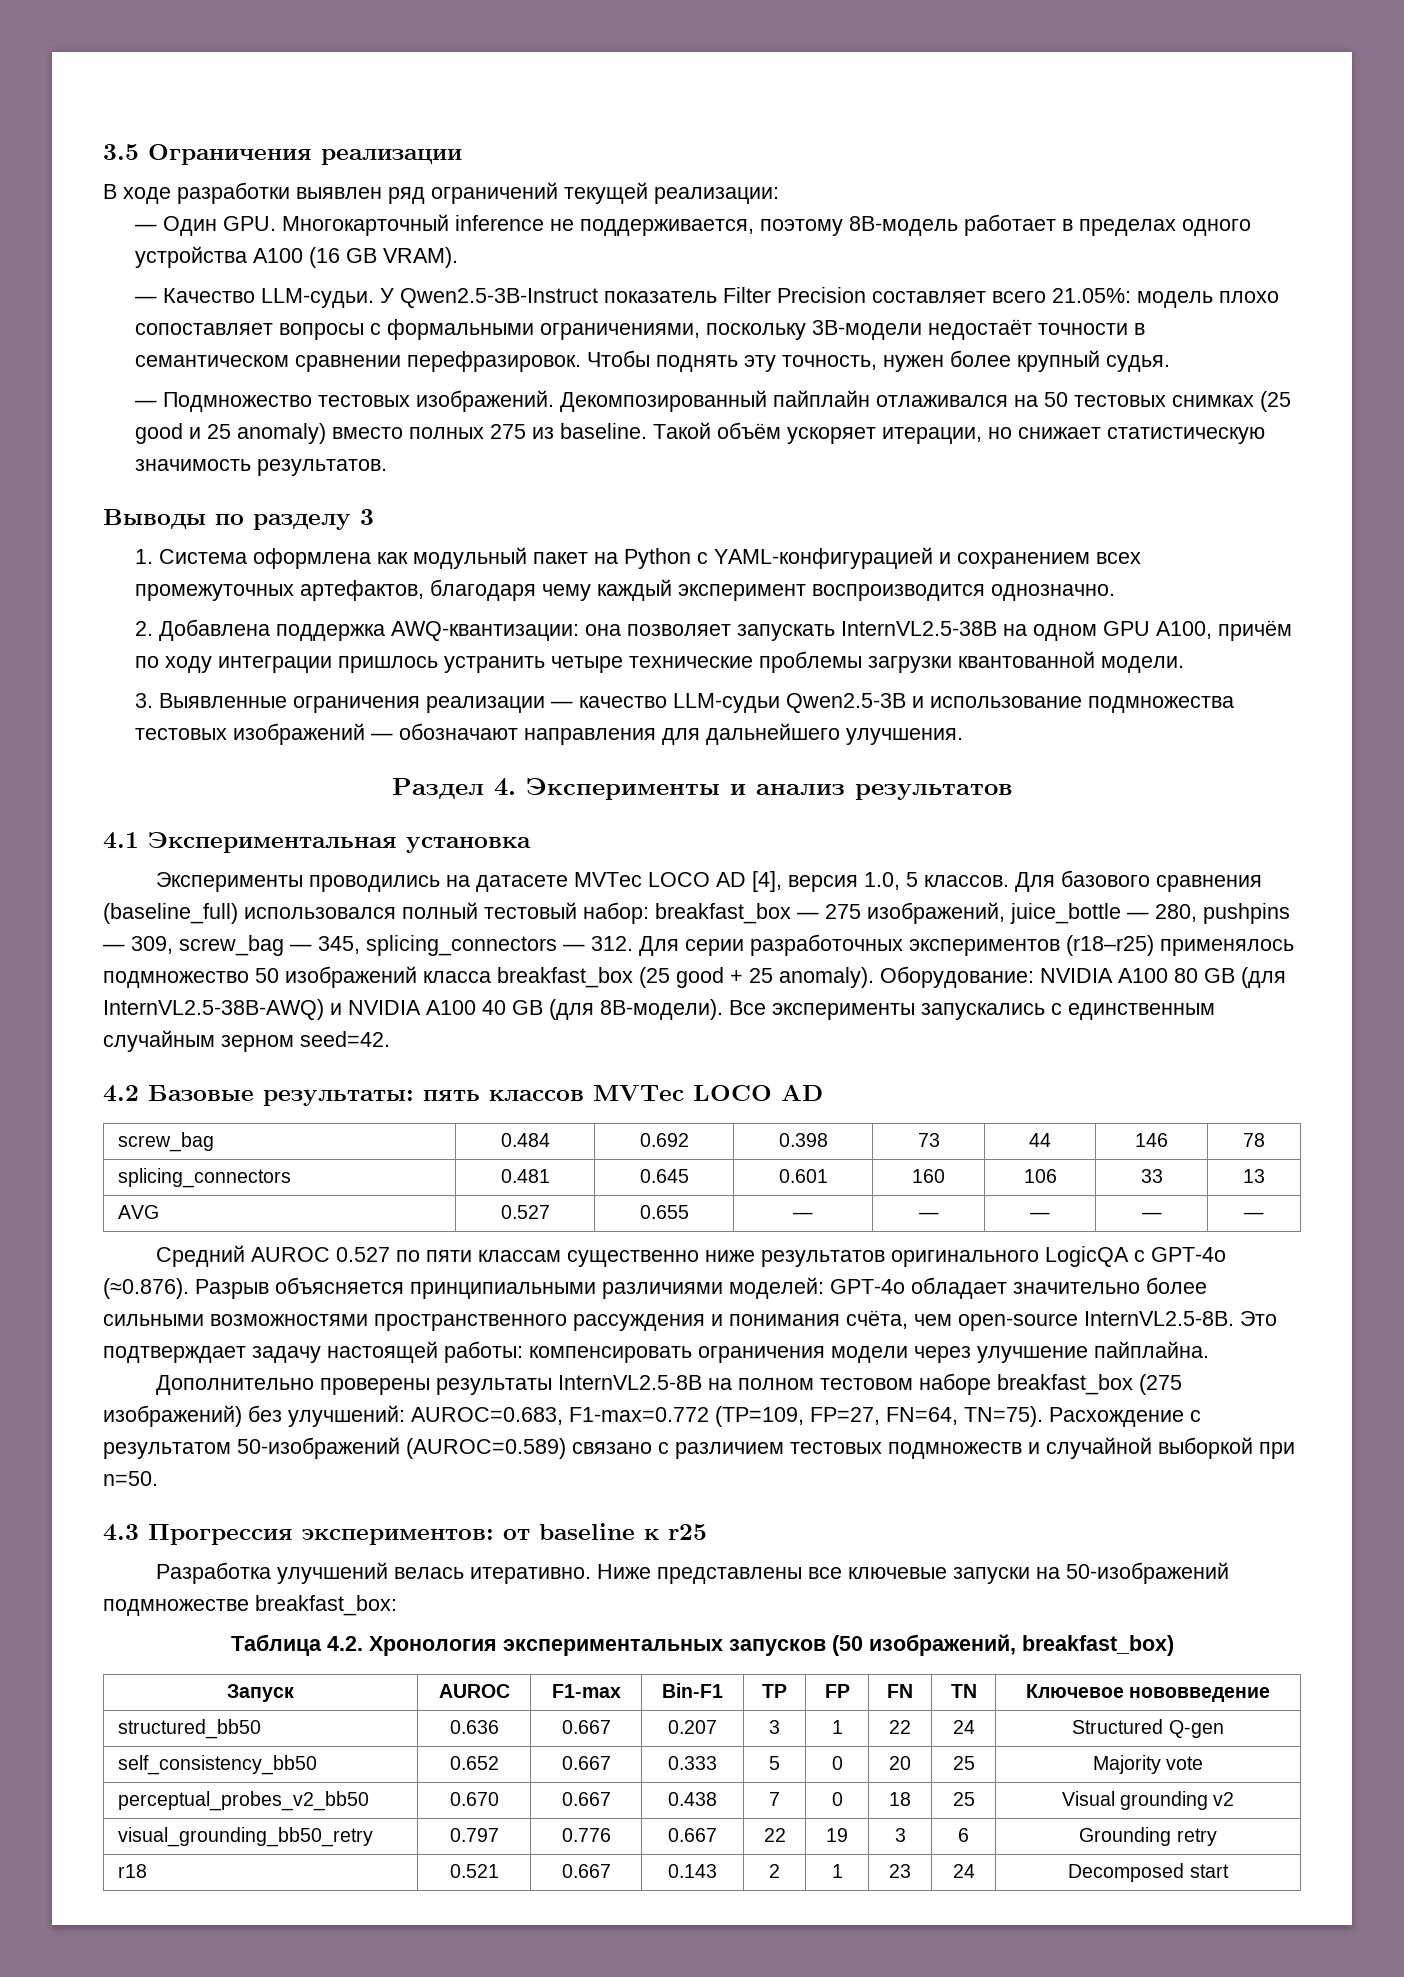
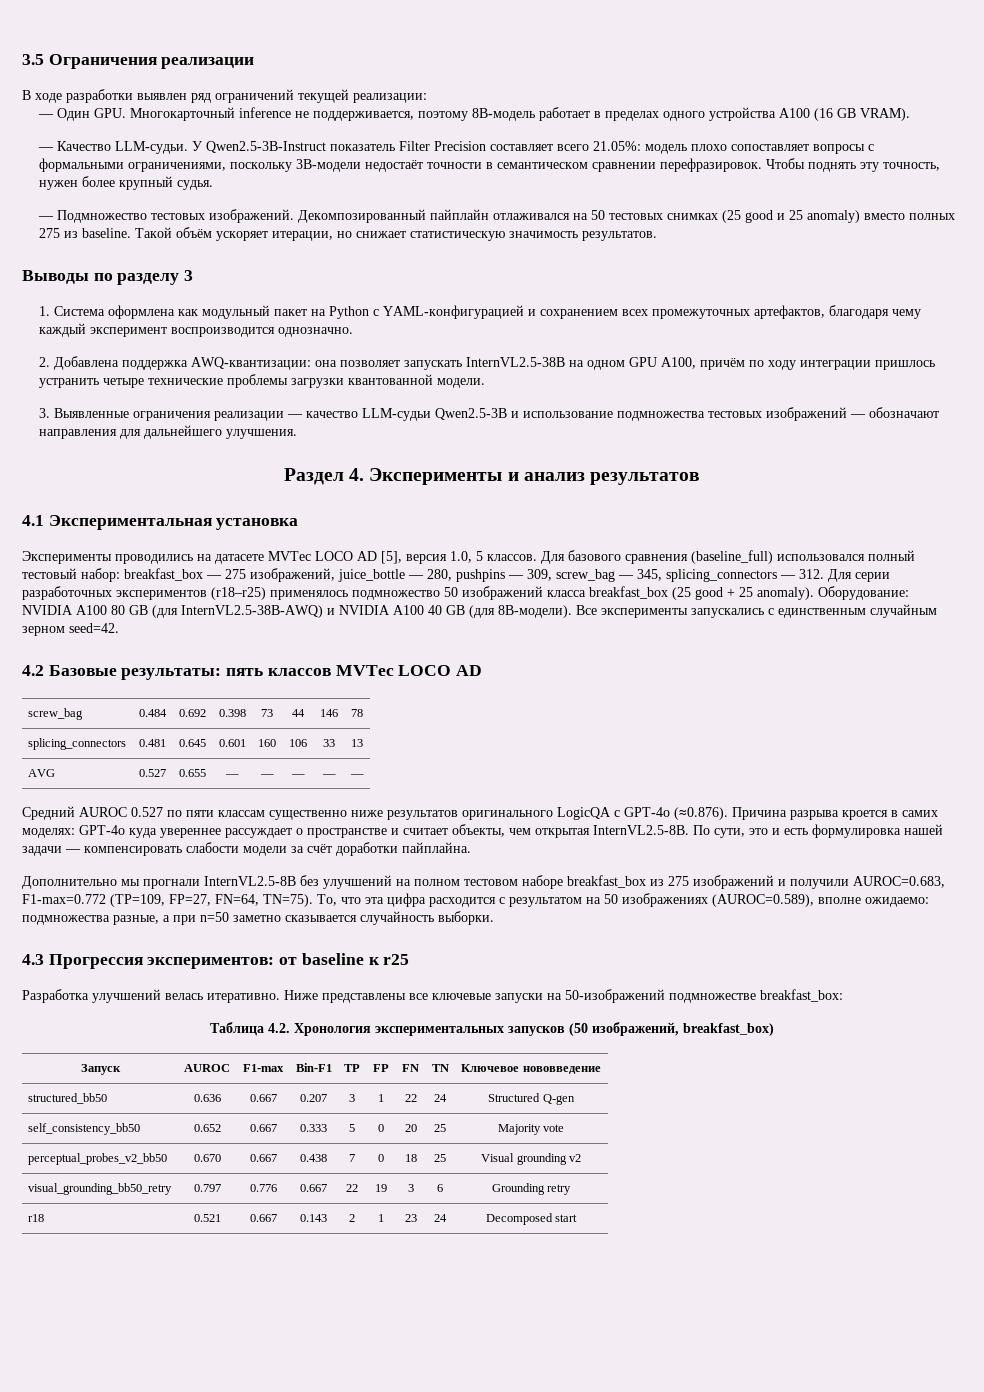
- Эксперименты проводились на датасете MVTec LOCO AD [4], версия 1.0, 5 классов.
+ Эксперименты проводились на датасете MVTec LOCO AD [5], версия 1.0, 5 классов.
- Средний AUROC 0.527 по пяти классам существенно ниже результатов оригинального LogicQA с GPT-4o (≈0.876). Разрыв объясняется принципиальными различиями моделей: GPT-4o обладает значительно более сильными возможностями пространственного рассуждения и понимания счёта, чем open-source InternVL2.5-8B. Это подтверждает задачу настоящей работы: компенсировать ограничения модели через улучшение пайплайна.
- Дополнительно проверены результаты InternVL2.5-8B на полном тестовом наборе breakfast_box (275 изображений) без улучшений: AUROC=0.683, F1-max=0.772 (TP=109, FP=27, FN=64, TN=75).
+ Средний AUROC 0.527 по пяти классам существенно ниже результатов оригинального LogicQA с GPT-4o (≈0.876). Причина разрыва кроется в самих моделях: GPT-4o куда увереннее рассуждает о пространстве и считает объекты, чем открытая InternVL2.5-8B. По сути, это и есть формулировка нашей задачи — компенсировать слабости модели за счёт доработки пайплайна.
+ Дополнительно мы прогнали InternVL2.5-8B без улучшений на полном тестовом наборе breakfast_box из 275 изображений и получили AUROC=0.683, F1-max=0.772 (TP=109, FP=27, FN=64, TN=75).
- Расхождение с результатом 50-изображений (AUROC=0.589) связано с различием тестовых подмножеств и случайной выборкой при n=50.
+ То, что эта цифра расходится с результатом на 50 изображениях (AUROC=0.589), вполне ожидаемо: подмножества разные, а при n=50 заметно сказывается случайность выборки.

